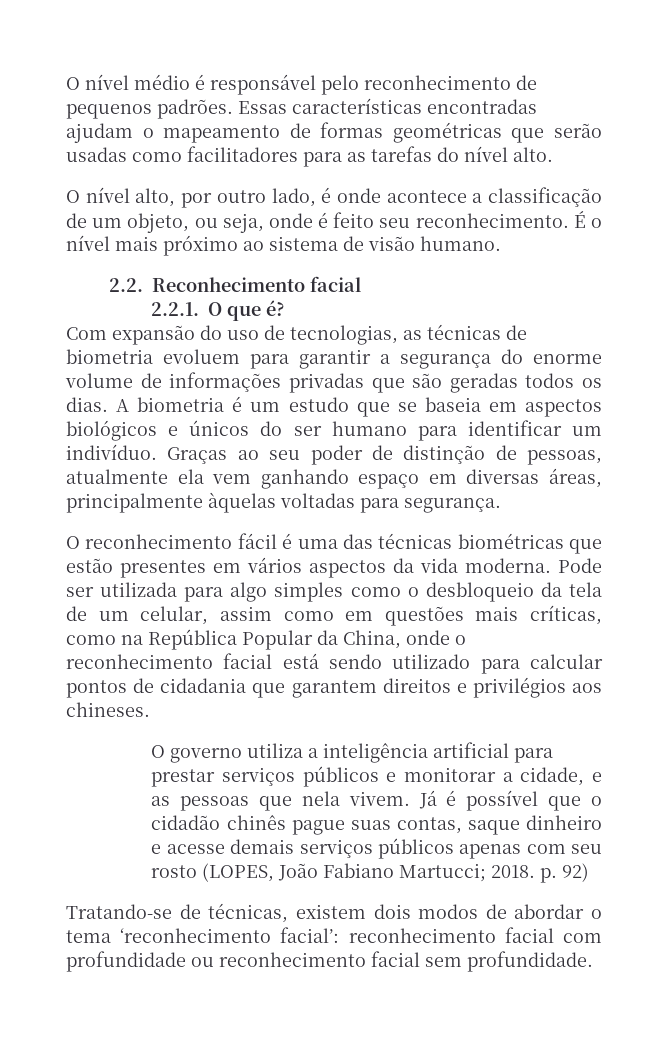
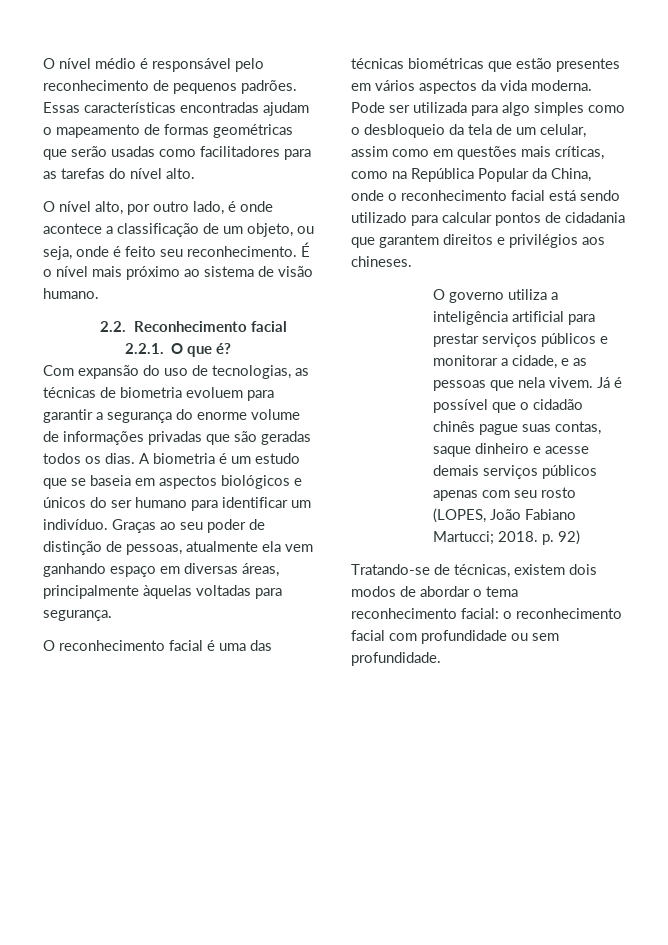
- O reconhecimento fácil é uma das técnicas biométricas que estão presentes em vários aspectos da vida moderna.
+ O reconhecimento facial é uma das técnicas biométricas que estão presentes em vários aspectos da vida moderna.
- Tratando-se de técnicas, existem dois modos de abordar o tema ‘reconhecimento facial’: reconhecimento facial com profundidade ou reconhecimento facial sem profundidade.
+ Tratando-se de técnicas, existem dois modos de abordar o tema reconhecimento facial: o reconhecimento facial com profundidade ou sem profundidade.

